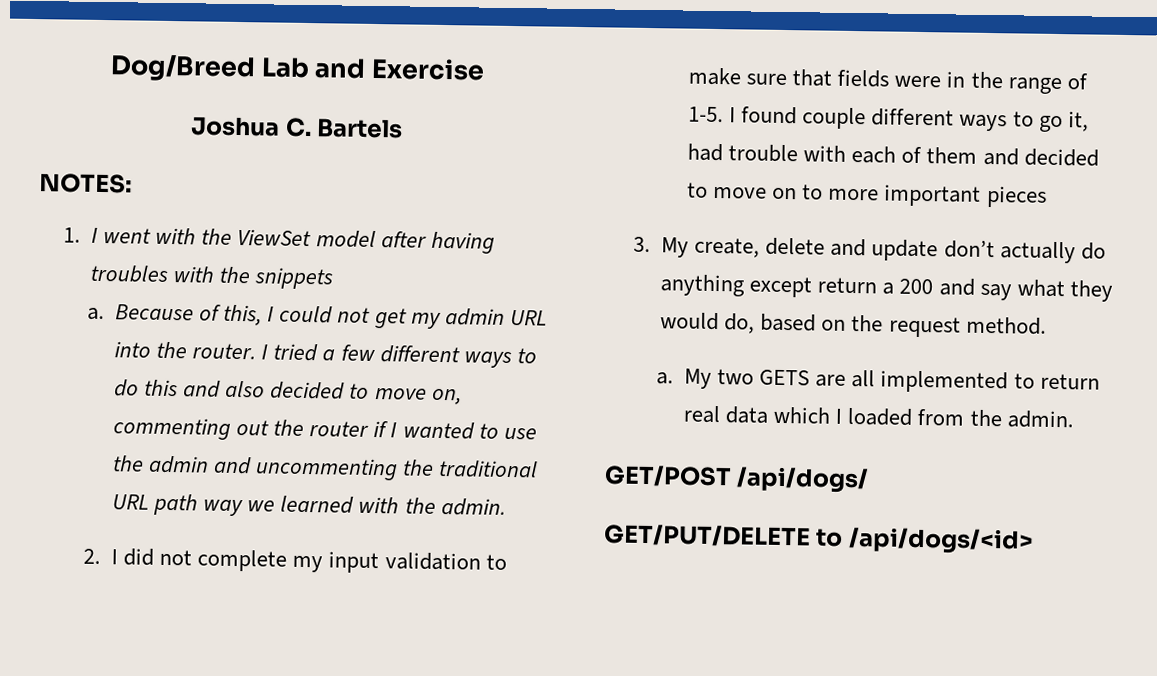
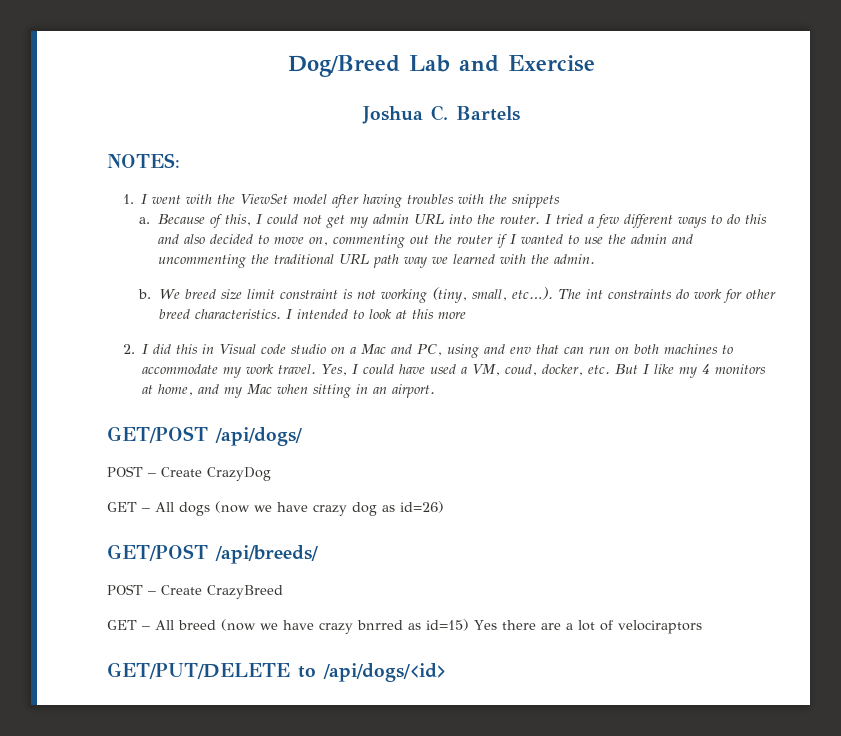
- 2. I did not complete my input validation to make sure that fields were in the range of 1-5. I found couple different ways to go it, had trouble with each of them and decided to move on to more important pieces
- 3. My create, delete and update don’t actually do anything except return a 200 and say what they would do, based on the request method.
- a. My two GETS are all implemented to return real data which I loaded from the admin.
+ b. We breed size limit constraint is not working (tiny, small, etc…). The int constraints do work for other breed characteristics. I intended to look at this more
+ 2. I did this in Visual code studio on a Mac and PC, using and env that can run on both machines to accommodate my work travel. Yes, I could have used a VM, coud, docker, etc. But I like my 4 monitors at home, and my Mac when sitting in an airport.
  GET/POST /api/dogs/
+ POST – Create CrazyDog
+ GET – All dogs (now we have crazy dog as id=26)
+ GET/POST /api/breeds/
+ POST – Create CrazyBreed
+ GET – All breed (now we have crazy bnrred as id=15) Yes there are a lot of velociraptors

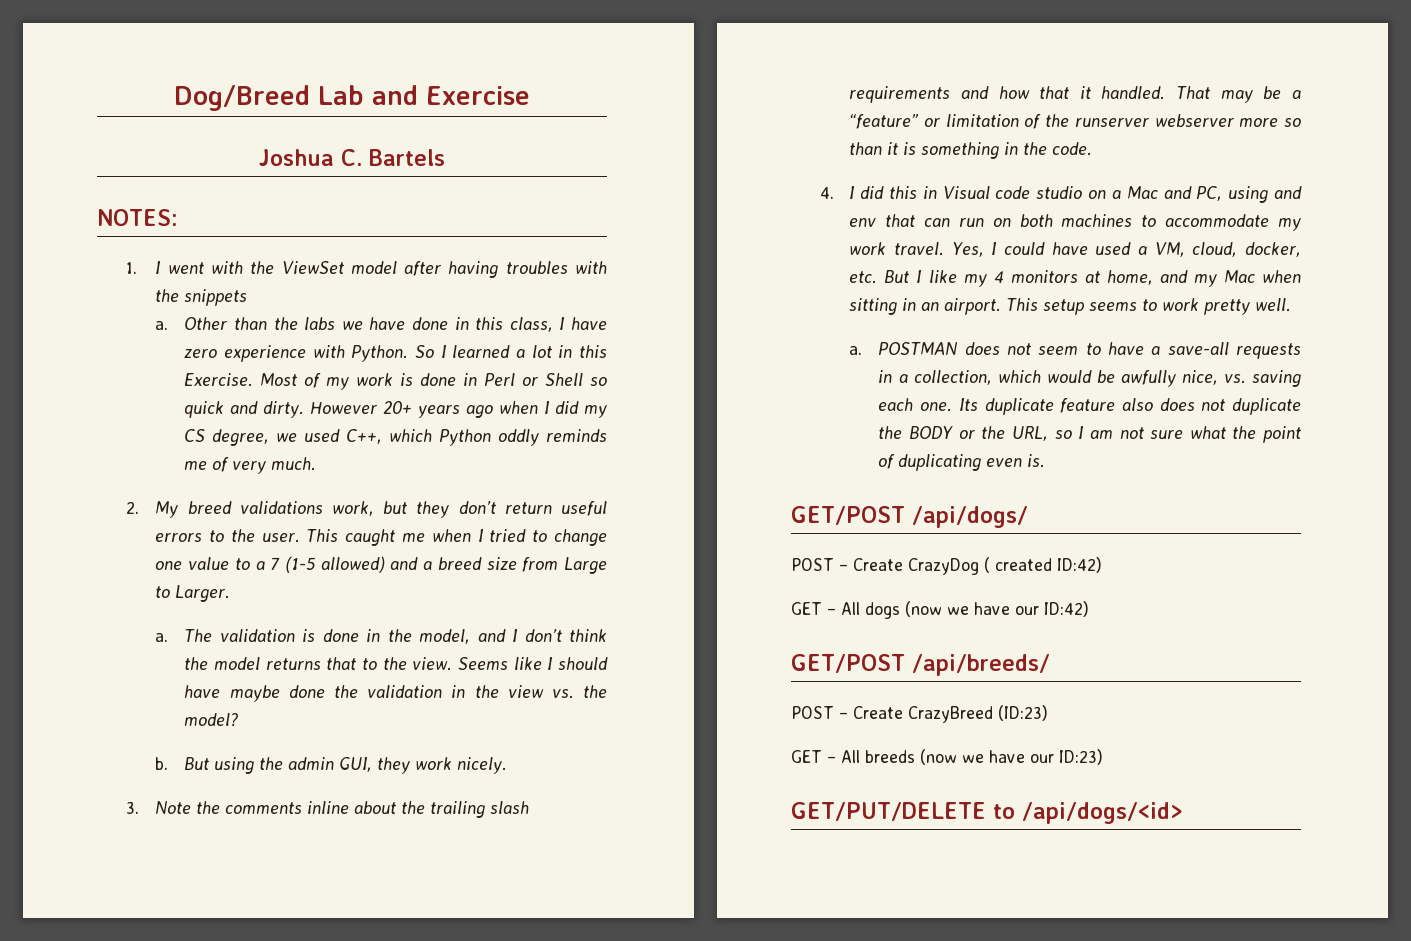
- Because of this, I could not get my admin URL into the router. I tried a few different ways to do this and also decided to move on, commenting out the router if I wanted to use the admin and uncommenting the traditional URL path way we learned with the admin.
- b. We breed size limit constraint is not working (tiny, small, etc…). The int constraints do work for other breed characteristics. I intended to look at this more
- 2. I did this in Visual code studio on a Mac and PC, using and env that can run on both machines to accommodate my work travel.
+ Other than the labs we have done in this class, I have zero experience with Python. So I learned a lot in this Exercise. Most of my work is done in Perl or Shell so quick and dirty. However 20+ years ago when I did my CS degree, we used C++, which Python oddly reminds me of very much.
+ 2. My breed validations work, but they don’t return useful errors to the user. This caught me when I tried to change one value to a 7 (1-5 allowed) and a breed size from Large to Larger.
+ a. The validation is done in the model, and I don’t think the model returns that to the view. Seems like I should have maybe done the validation in the view vs. the model?
+ b. But using the admin GUI, they work nicely.
+ 3. Note the comments inline about the trailing slash requirements and how that it handled. That may be a “feature” or limitation of the runserver webserver more so than it is something in the code.
+ 4. I did this in Visual code studio on a Mac and PC, using and env that can run on both machines to accommodate my work travel.
- Yes, I could have used a VM, coud, docker, etc. But I like my 4 monitors at home, and my Mac when sitting in an airport.
+ Yes, I could have used a VM, cloud, docker, etc. But I like my 4 monitors at home, and my Mac when sitting in an airport. This setup seems to work pretty well.
+ a. POSTMAN does not seem to have a save-all requests in a collection, which would be awfully nice, vs. saving each one. Its duplicate feature also does not duplicate the BODY or the URL, so I am not sure what the point of duplicating even is.
- POST – Create CrazyDog
+ POST – Create CrazyDog ( created ID:42)
- GET – All dogs (now we have crazy dog as id=26)
+ GET – All dogs (now we have our ID:42)
- POST – Create CrazyBreed
- GET – All breed (now we have crazy bnrred as id=15) Yes there are a lot of velociraptors
+ POST – Create CrazyBreed (ID:23)
+ GET – All breeds (now we have our ID:23)

